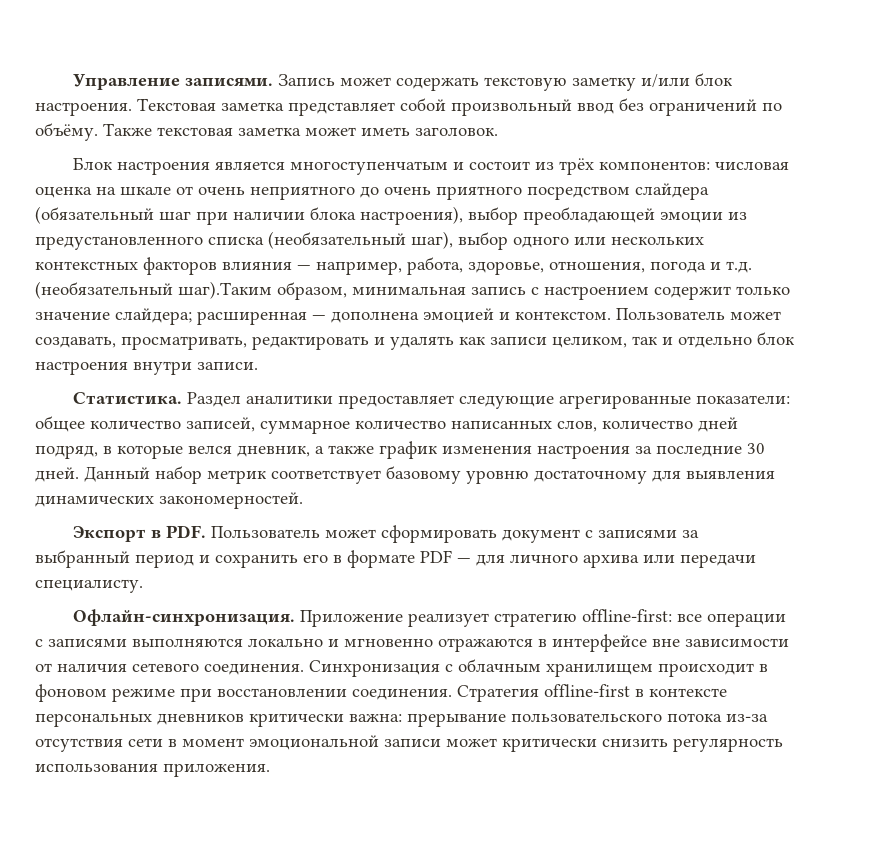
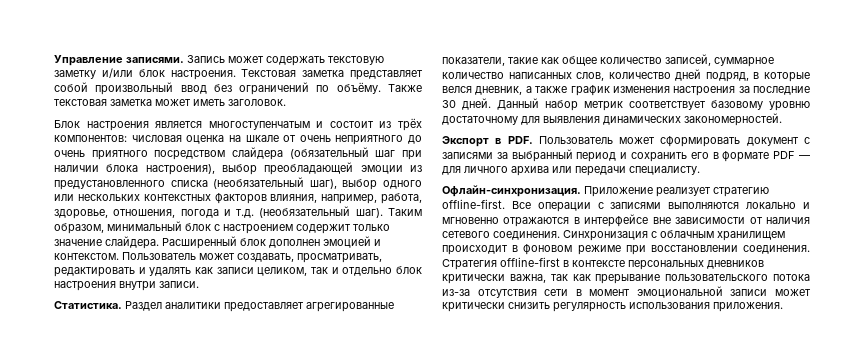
- Блок настроения является многоступенчатым и состоит из трёх компонентов: числовая оценка на шкале от очень неприятного до очень приятного посредством слайдера (обязательный шаг при наличии блока настроения), выбор преобладающей эмоции из предустановленного списка (необязательный шаг), выбор одного или нескольких контекстных факторов влияния — например, работа, здоровье, отношения, погода и т.д. (необязательный шаг).Таким образом, минимальная запись с настроением содержит только значение слайдера; расширенная — дополнена эмоцией и контекстом.
+ Блок настроения является многоступенчатым и состоит из трёх компонентов: числовая оценка на шкале от очень неприятного до очень приятного посредством слайдера (обязательный шаг при наличии блока настроения), выбор преобладающей эмоции из предустановленного списка (необязательный шаг), выбор одного или нескольких контекстных факторов влияния, например, работа, здоровье, отношения, погода и т.д. (необязательный шаг). Таким образом, минимальный блок с настроением содержит только значение слайдера. Расширенный блок дополнен эмоцией и контекстом.
- Раздел аналитики предоставляет следующие агрегированные показатели: общее количество записей, суммарное количество написанных слов, количество дней подряд, в которые велся дневник, а также график изменения настроения за последние 30 дней.
+ Раздел аналитики предоставляет агрегированные показатели, такие как общее количество записей, суммарное количество написанных слов, количество дней подряд, в которые велся дневник, а также график изменения настроения за последние 30 дней.
- Приложение реализует стратегию offline-first: все операции с записями выполняются локально и мгновенно отражаются в интерфейсе вне зависимости от наличия сетевого соединения.
+ Приложение реализует стратегию offline-first. Все операции с записями выполняются локально и мгновенно отражаются в интерфейсе вне зависимости от наличия сетевого соединения.
- Стратегия offline-first в контексте персональных дневников критически важна: прерывание пользовательского потока из-за отсутствия сети в момент эмоциональной записи может критически снизить регулярность использования приложения.
+ Стратегия offline-first в контексте персональных дневников критически важна, так как прерывание пользовательского потока из-за отсутствия сети в момент эмоциональной записи может критически снизить регулярность использования приложения.

